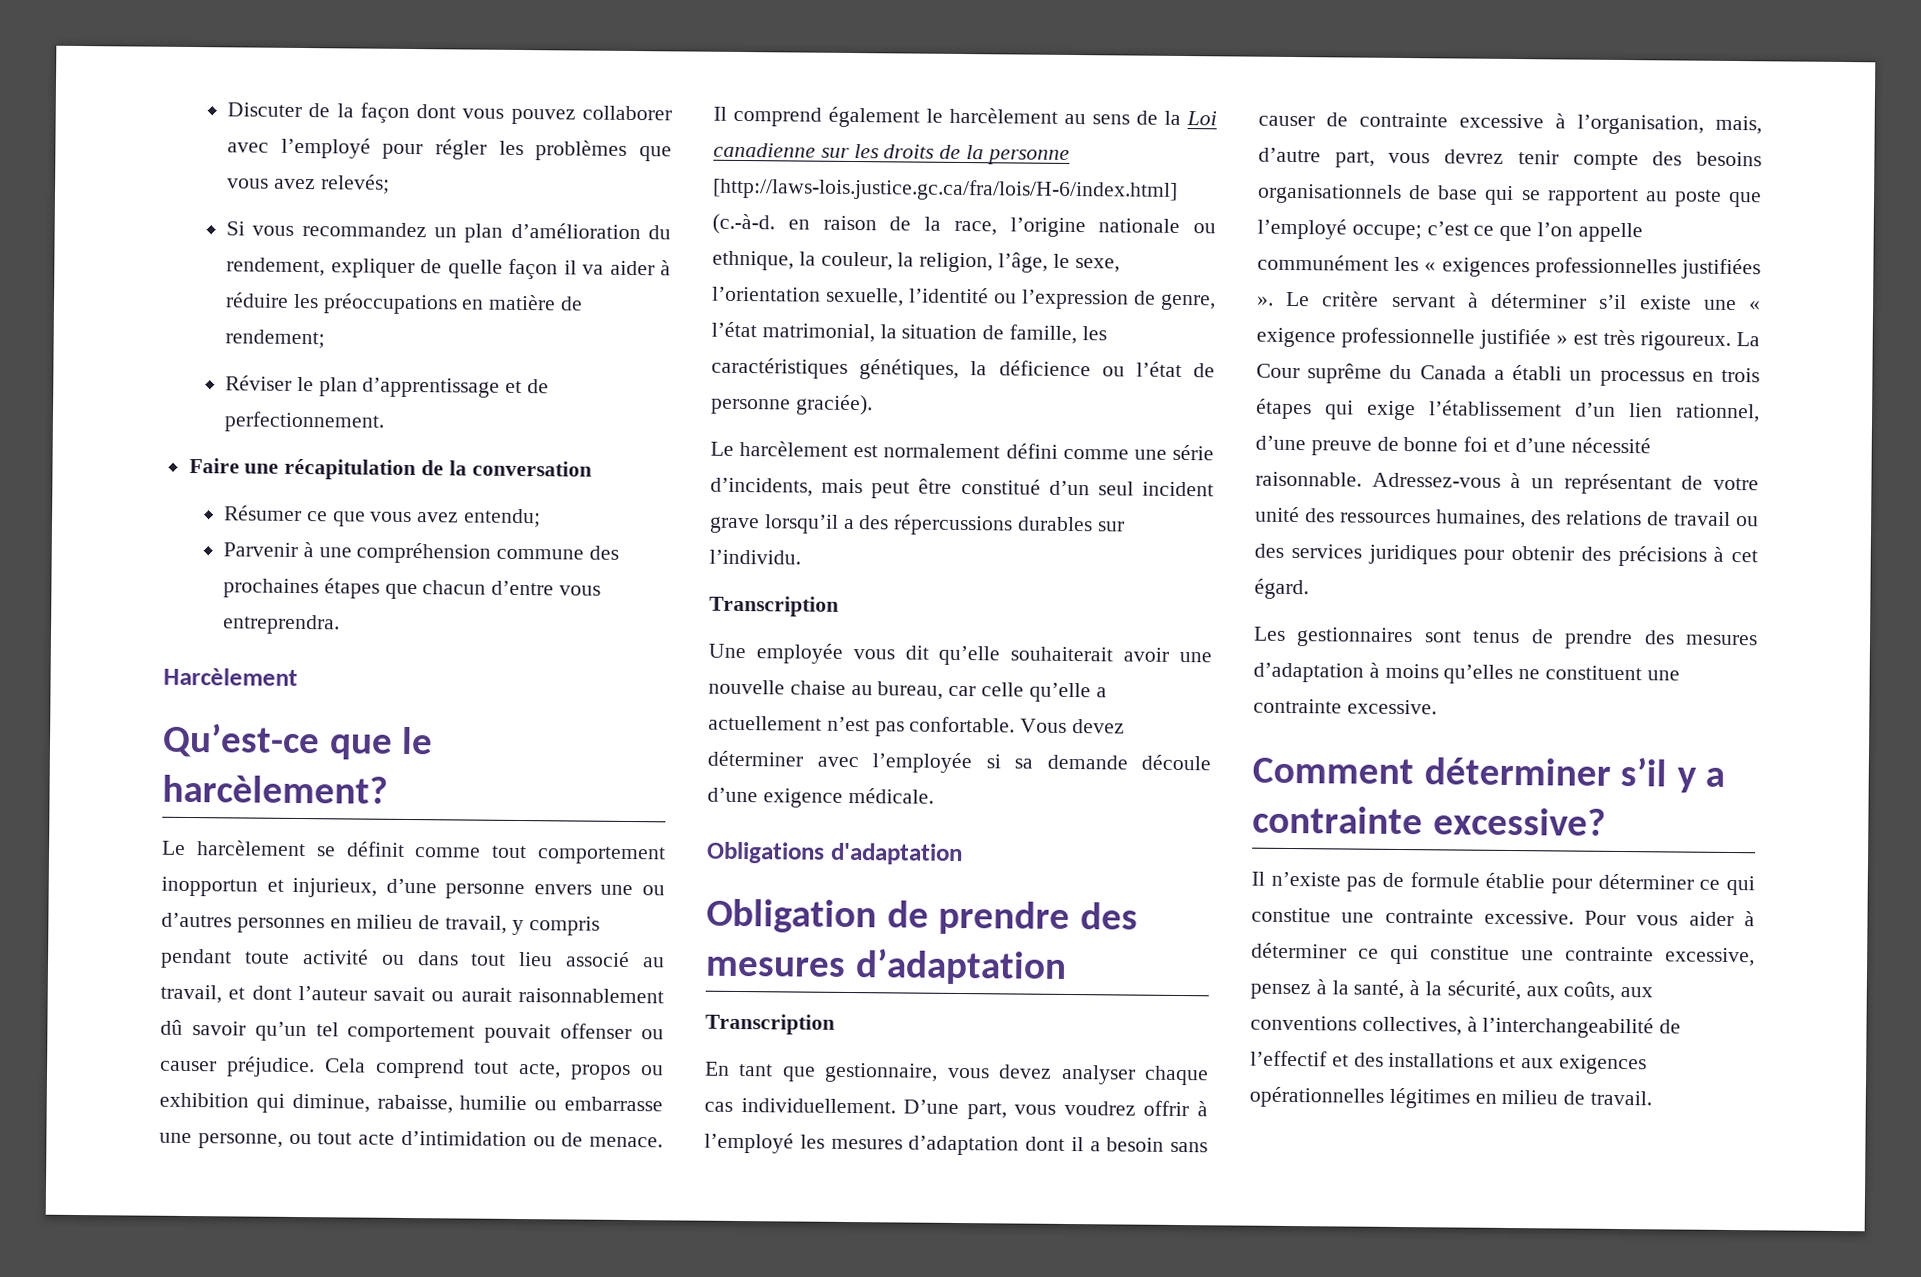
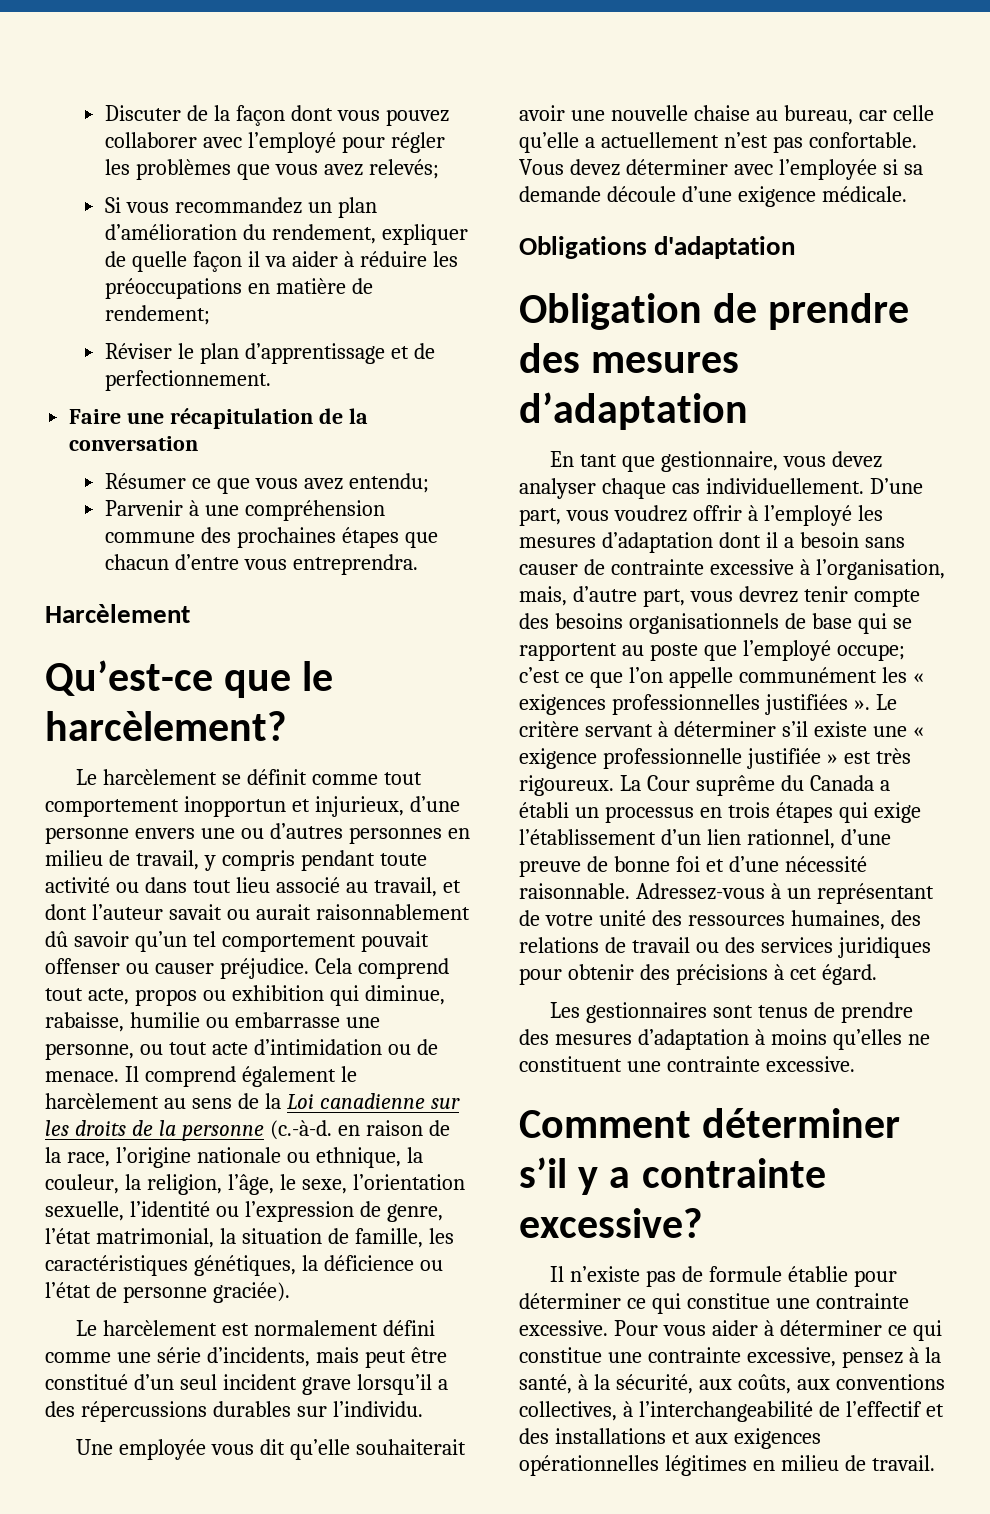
- Il comprend également le harcèlement au sens de la Loi canadienne sur les droits de la personne [http://laws-lois.justice.gc.ca/fra/lois/H-6/index.html] (c.-à-d. en raison de la race, l’origine nationale ou ethnique, la couleur, la religion, l’âge, le sexe, l’orientation sexuelle, l’identité ou l’expression de genre, l’état matrimonial, la situation de famille, les caractéristiques génétiques, la déficience ou l’état de personne graciée).
+ Il comprend également le harcèlement au sens de la Loi canadienne sur les droits de la personne (c.-à-d. en raison de la race, l’origine nationale ou ethnique, la couleur, la religion, l’âge, le sexe, l’orientation sexuelle, l’identité ou l’expression de genre, l’état matrimonial, la situation de famille, les caractéristiques génétiques, la déficience ou l’état de personne graciée).
  Le harcèlement est normalement défini comme une série d’incidents, mais peut être constitué d’un seul incident grave lorsqu’il a des répercussions durables sur l’individu.
- Transcription
  Obligation de prendre des mesures d’adaptation
- Transcription

